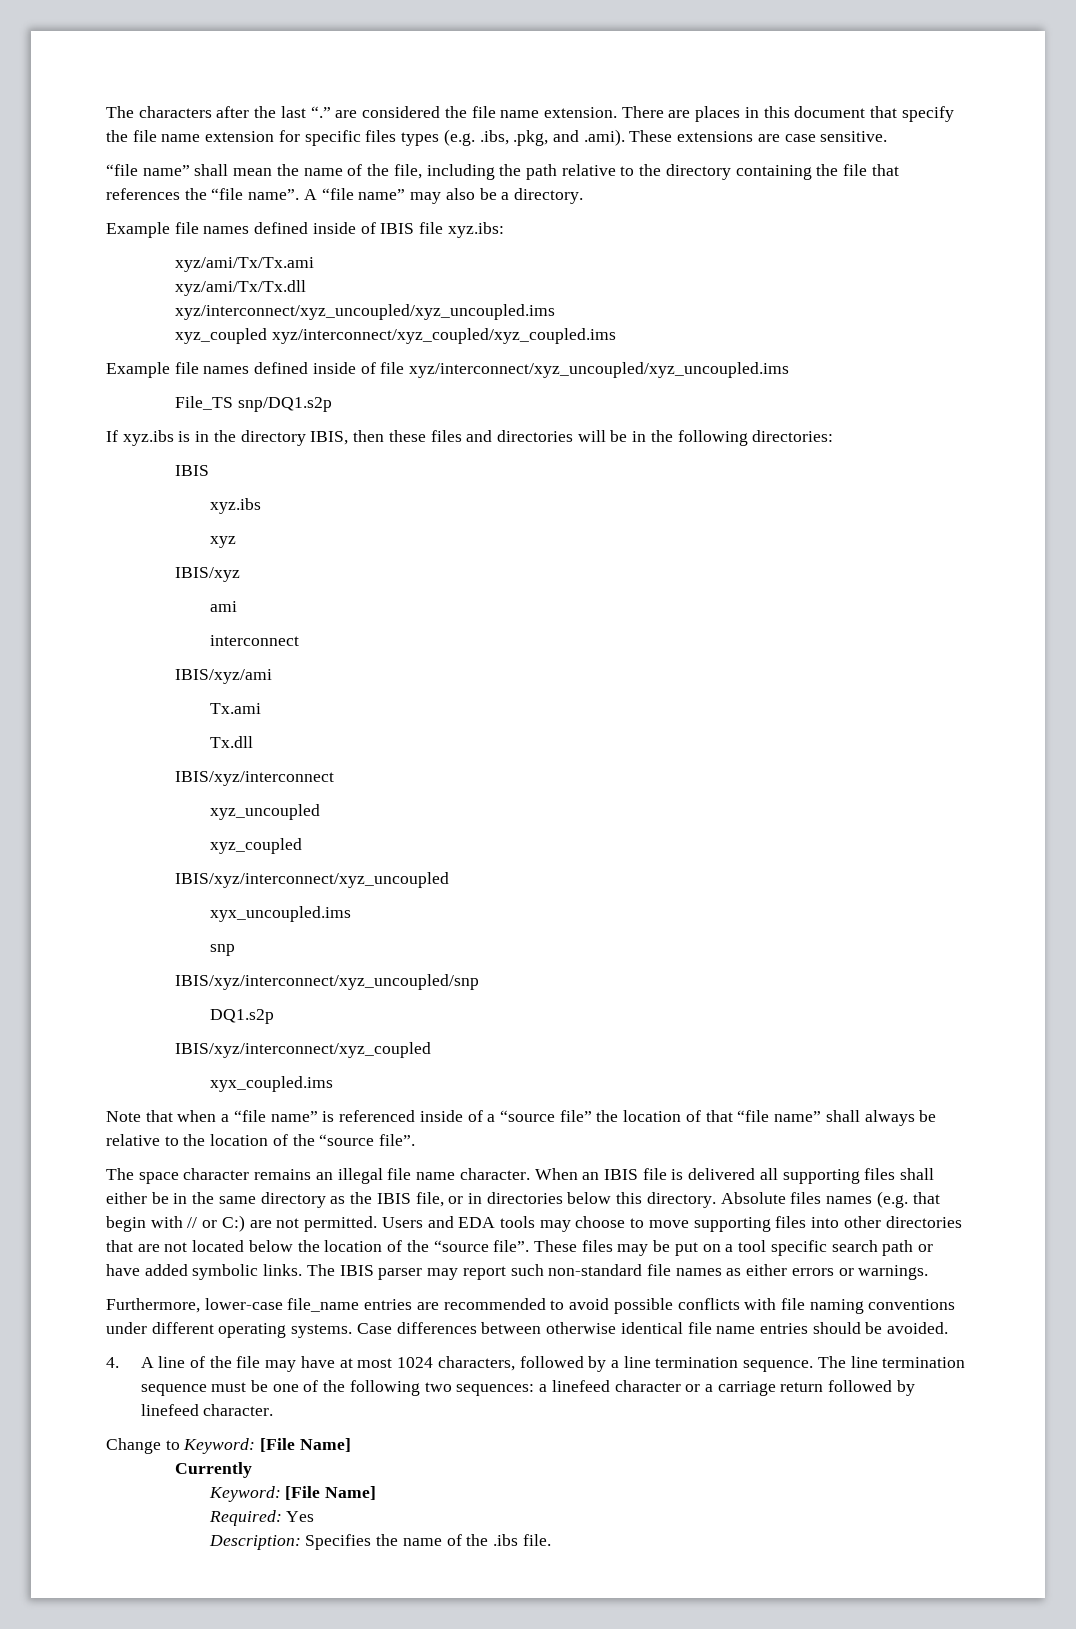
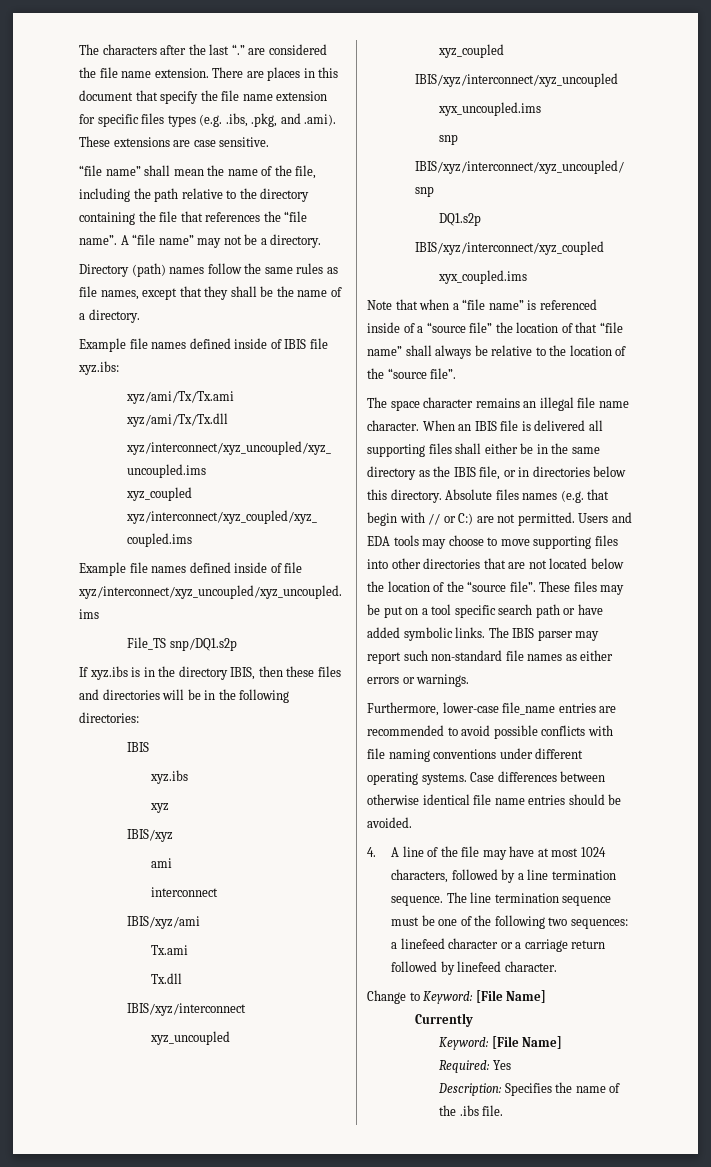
- A “file name” may also be a directory.
+ A “file name” may not be a directory.
+ Directory (path) names follow the same rules as file names, except that they shall be the name of a directory.

